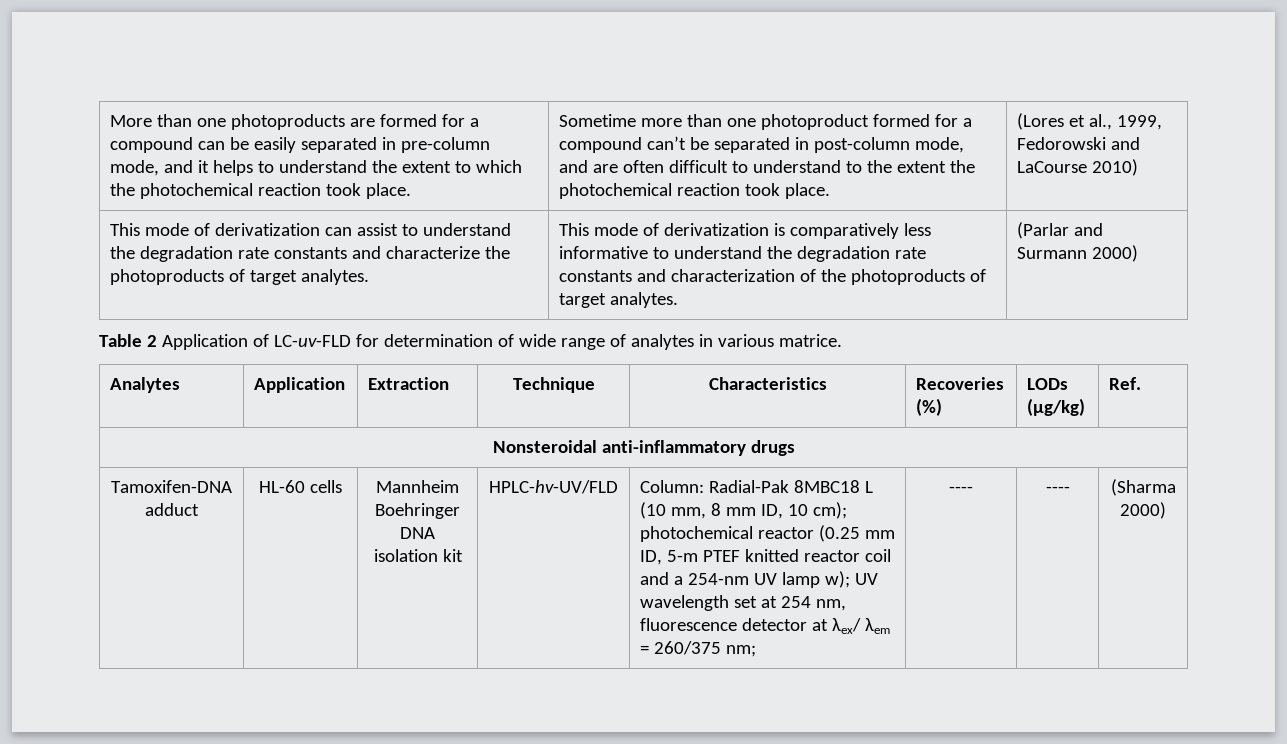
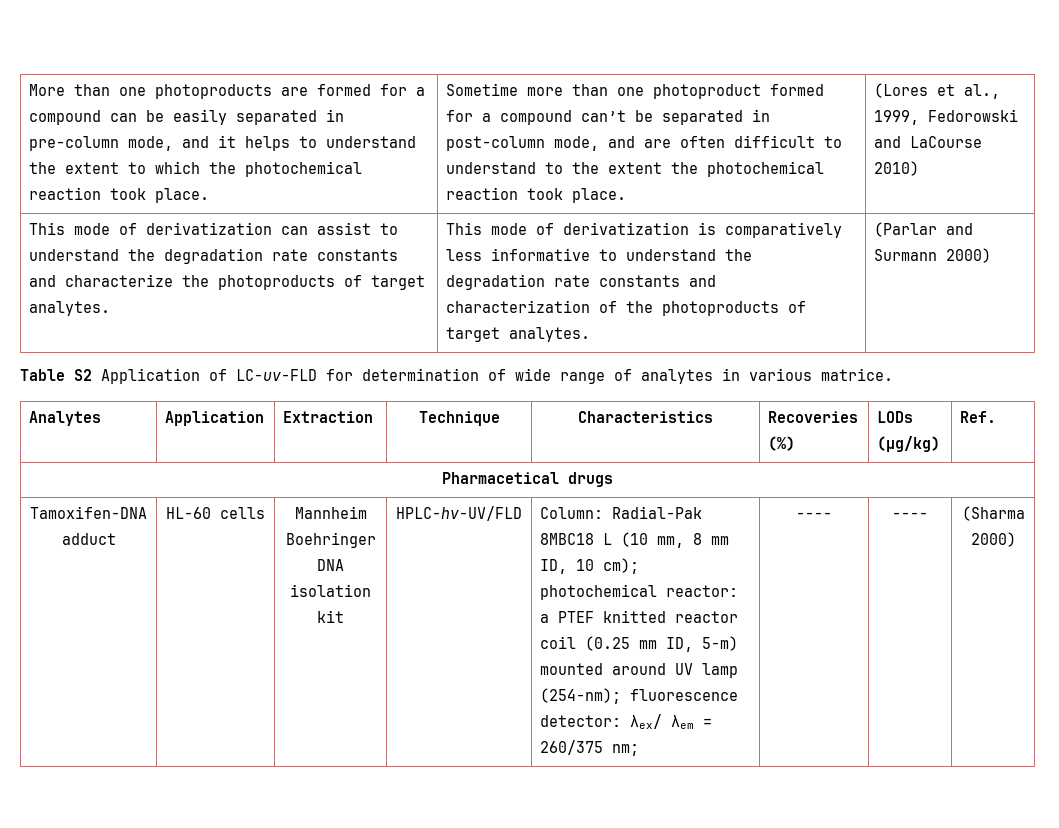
- Table 2 Application of LC-uv-FLD for determination of wide range of analytes in various matrice.
+ Table S2 Application of LC-uv-FLD for determination of wide range of analytes in various matrice.
- Nonsteroidal anti-inflammatory drugs
+ Pharmacetical drugs
- Column: Radial-Pak 8MBC18 L (10 mm, 8 mm ID, 10 cm); photochemical reactor (0.25 mm ID, 5-m PTEF knitted reactor coil and a 254-nm UV lamp w); UV wavelength set at 254 nm, fluorescence detector at λex/ λem = 260/375 nm;
+ Column: Radial-Pak 8MBC18 L (10 mm, 8 mm ID, 10 cm); photochemical reactor: a PTEF knitted reactor coil (0.25 mm ID, 5-m) mounted around UV lamp (254-nm); fluorescence detector: λex/ λem = 260/375 nm;

